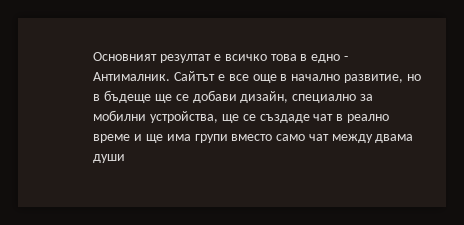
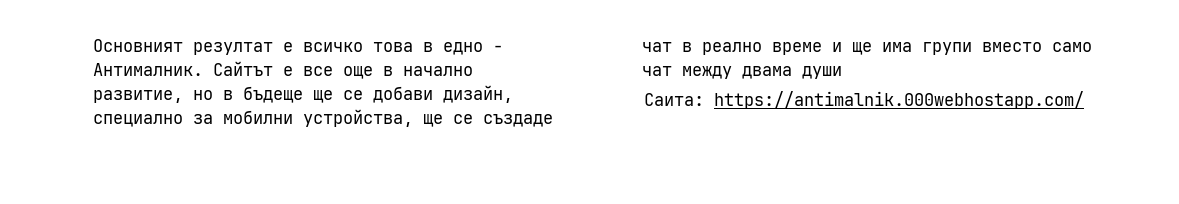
+ Саита: https://antimalnik.000webhostapp.com/

